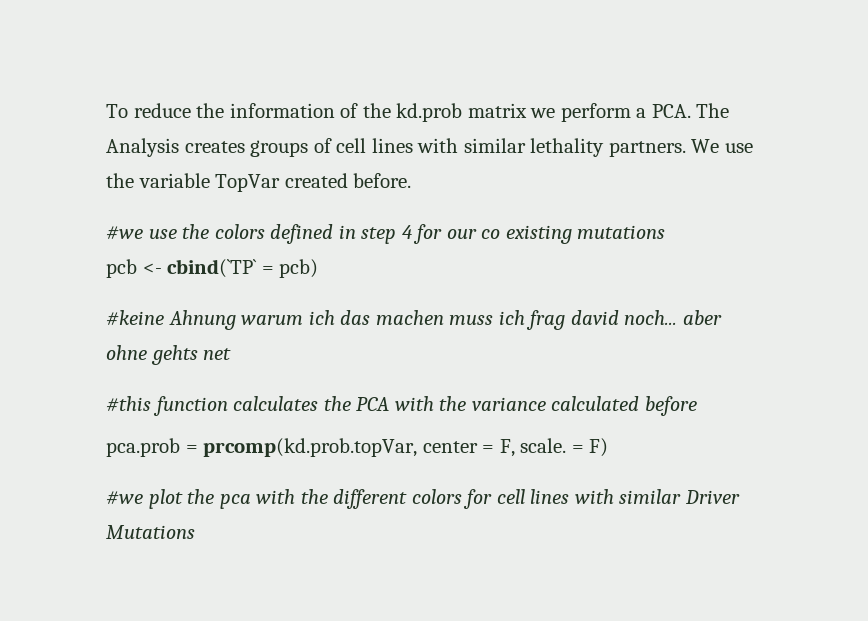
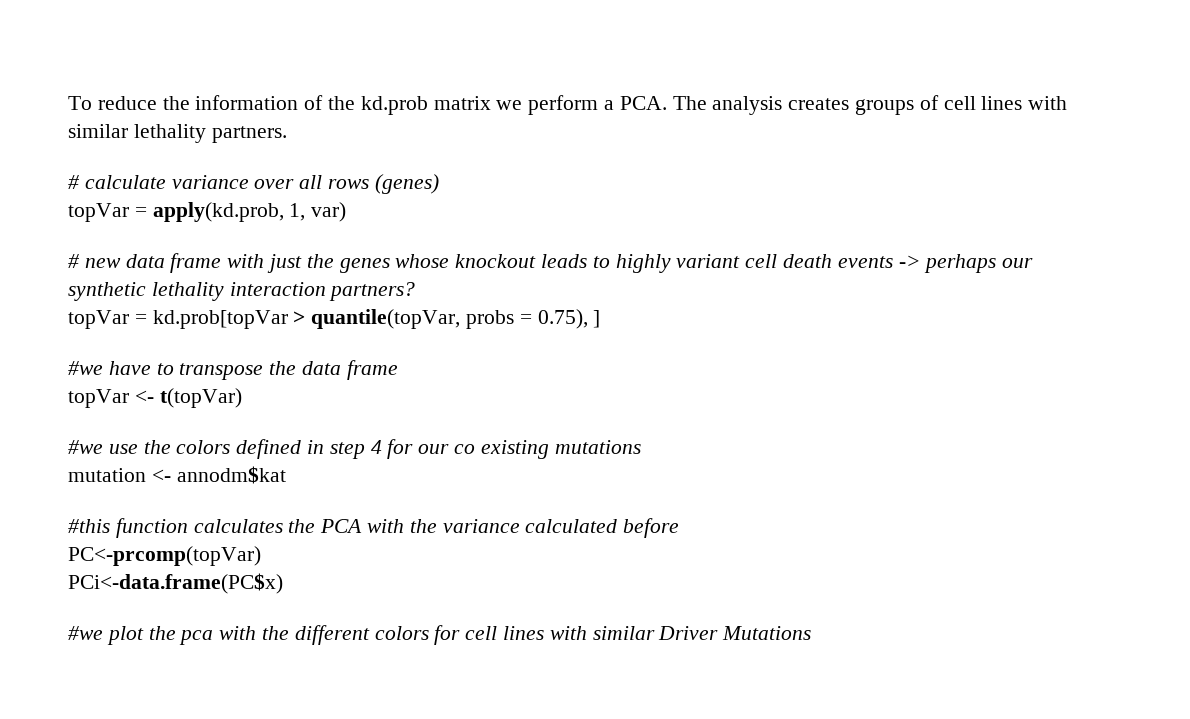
- To reduce the information of the kd.prob matrix we perform a PCA. The Analysis creates groups of cell lines with similar lethality partners. We use the variable TopVar created before.
+ To reduce the information of the kd.prob matrix we perform a PCA. The analysis creates groups of cell lines with similar lethality partners.
+ # calculate variance over all rows (genes)
+ topVar = apply(kd.prob, 1, var)
+ # new data frame with just the genes whose knockout leads to highly variant cell death events -> perhaps our synthetic lethality interaction partners?
+ topVar = kd.prob[topVar > quantile(topVar, probs = 0.75), ]
+ #we have to transpose the data frame
+ topVar <- t(topVar)
- pcb <- cbind(`TP` = pcb)
- #keine Ahnung warum ich das machen muss ich frag david noch... aber ohne gehts net
+ mutation <- annodm$kat
- pca.prob = prcomp(kd.prob.topVar, center = F, scale. = F)
+ PC<-prcomp(topVar)
+ PCi<-data.frame(PC$x)

